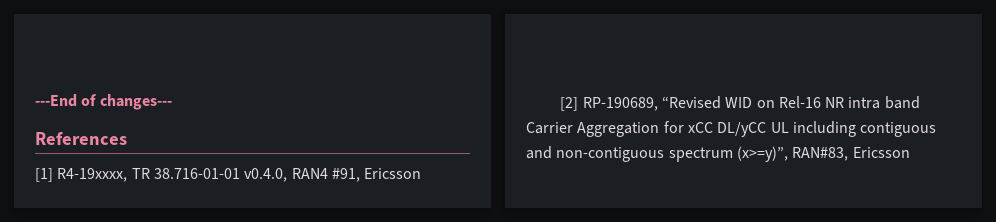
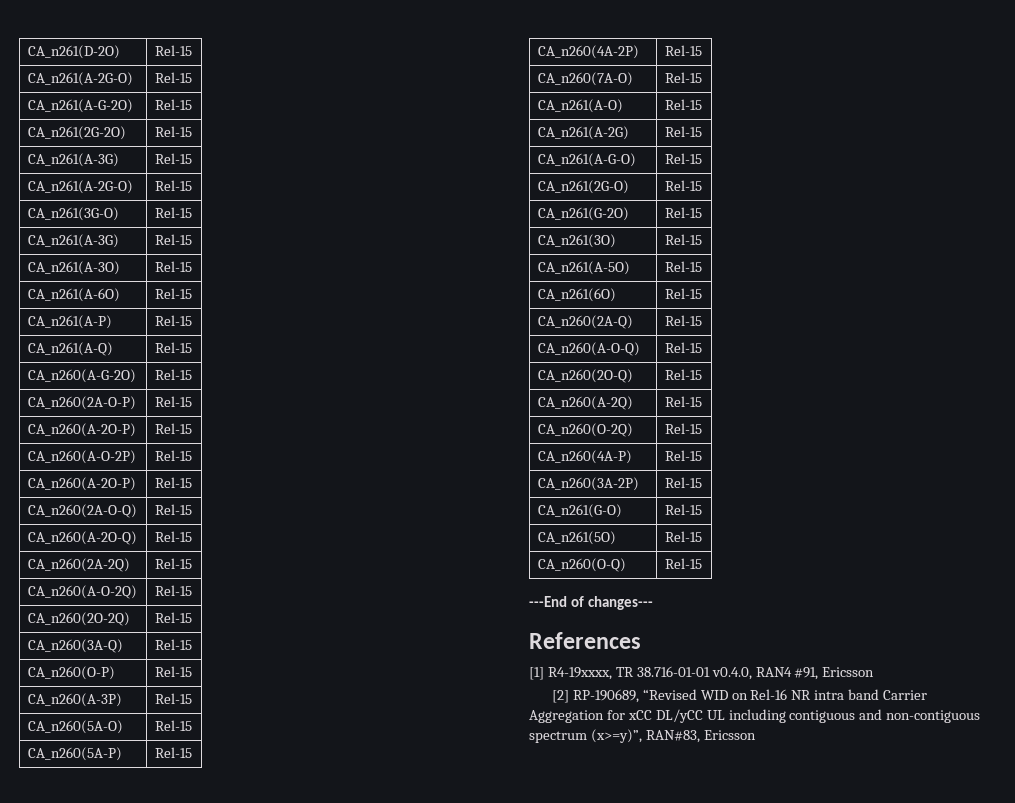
+ CA_n261(D-2O) | Rel-15
+ CA_n261(A-2G-O) | Rel-15
+ CA_n261(A-G-2O) | Rel-15
+ CA_n261(2G-2O) | Rel-15
+ CA_n261(A-3G) | Rel-15
+ CA_n261(A-2G-O) | Rel-15
+ CA_n261(3G-O) | Rel-15
+ CA_n261(A-3G) | Rel-15
+ CA_n261(A-3O) | Rel-15
+ CA_n261(A-6O) | Rel-15
+ CA_n261(A-P) | Rel-15
+ CA_n261(A-Q) | Rel-15
+ CA_n260(A-G-2O) | Rel-15
+ CA_n260(2A-O-P) | Rel-15
+ CA_n260(A-2O-P) | Rel-15
+ CA_n260(A-O-2P) | Rel-15
+ CA_n260(A-2O-P) | Rel-15
+ CA_n260(2A-O-Q) | Rel-15
+ CA_n260(A-2O-Q) | Rel-15
+ CA_n260(2A-2Q) | Rel-15
+ CA_n260(A-O-2Q) | Rel-15
+ CA_n260(2O-2Q) | Rel-15
+ CA_n260(3A-Q) | Rel-15
+ CA_n260(O-P) | Rel-15
+ CA_n260(A-3P) | Rel-15
+ CA_n260(5A-O) | Rel-15
+ CA_n260(5A-P) | Rel-15
+ CA_n260(4A-2P) | Rel-15
+ CA_n260(7A-O) | Rel-15
+ CA_n261(A-O) | Rel-15
+ CA_n261(A-2G) | Rel-15
+ CA_n261(A-G-O) | Rel-15
+ CA_n261(2G-O) | Rel-15
+ CA_n261(G-2O) | Rel-15
+ CA_n261(3O) | Rel-15
+ CA_n261(A-5O) | Rel-15
+ CA_n261(6O) | Rel-15
+ CA_n260(2A-Q) | Rel-15
+ CA_n260(A-O-Q) | Rel-15
+ CA_n260(2O-Q) | Rel-15
+ CA_n260(A-2Q) | Rel-15
+ CA_n260(O-2Q) | Rel-15
+ CA_n260(4A-P) | Rel-15
+ CA_n260(3A-2P) | Rel-15
+ CA_n261(G-O) | Rel-15
+ CA_n261(5O) | Rel-15
+ CA_n260(O-Q) | Rel-15

